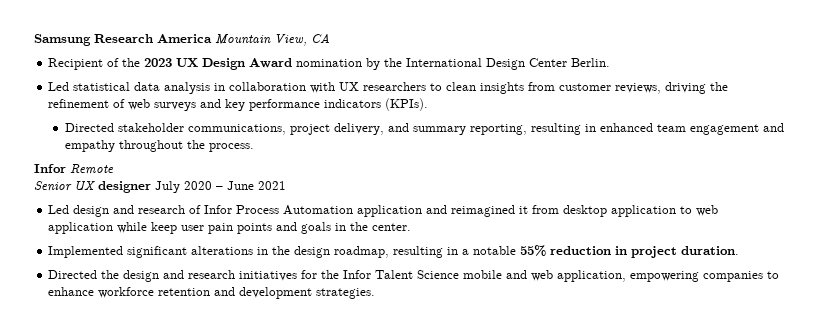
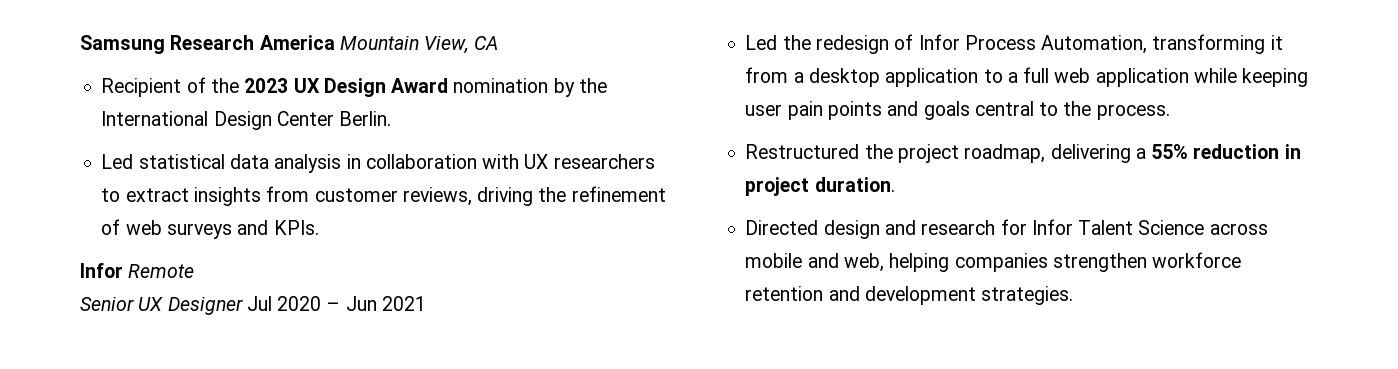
- Led statistical data analysis in collaboration with UX researchers to clean insights from customer reviews, driving the refinement of web surveys and key performance indicators (KPIs).
- Directed stakeholder communications, project delivery, and summary reporting, resulting in enhanced team engagement and empathy throughout the process.
+ Led statistical data analysis in collaboration with UX researchers to extract insights from customer reviews, driving the refinement of web surveys and KPIs.
- Senior UX designer July 2020 – June 2021
+ Senior UX Designer Jul 2020 – Jun 2021
- Led design and research of Infor Process Automation application and reimagined it from desktop application to web application while keep user pain points and goals in the center.
- Implemented significant alterations in the design roadmap, resulting in a notable 55% reduction in project duration.
+ Led the redesign of Infor Process Automation, transforming it from a desktop application to a full web application while keeping user pain points and goals central to the process.
+ Restructured the project roadmap, delivering a 55% reduction in project duration.
- Directed the design and research initiatives for the Infor Talent Science mobile and web application, empowering companies to enhance workforce retention and development strategies.
+ Directed design and research for Infor Talent Science across mobile and web, helping companies strengthen workforce retention and development strategies.

